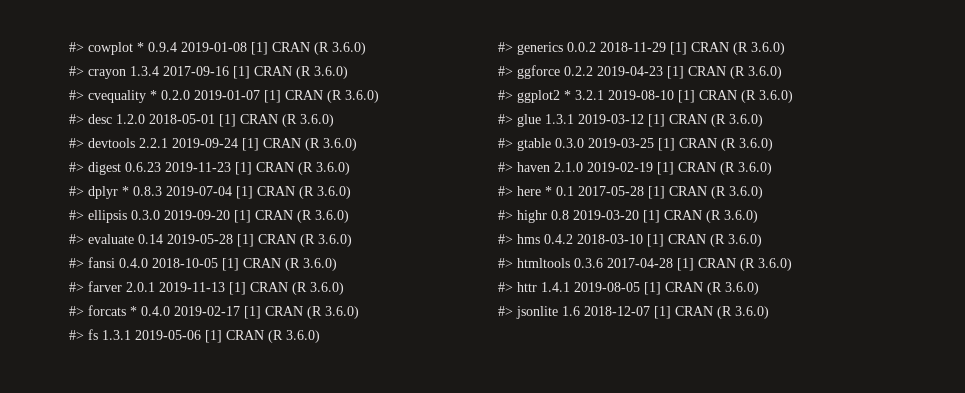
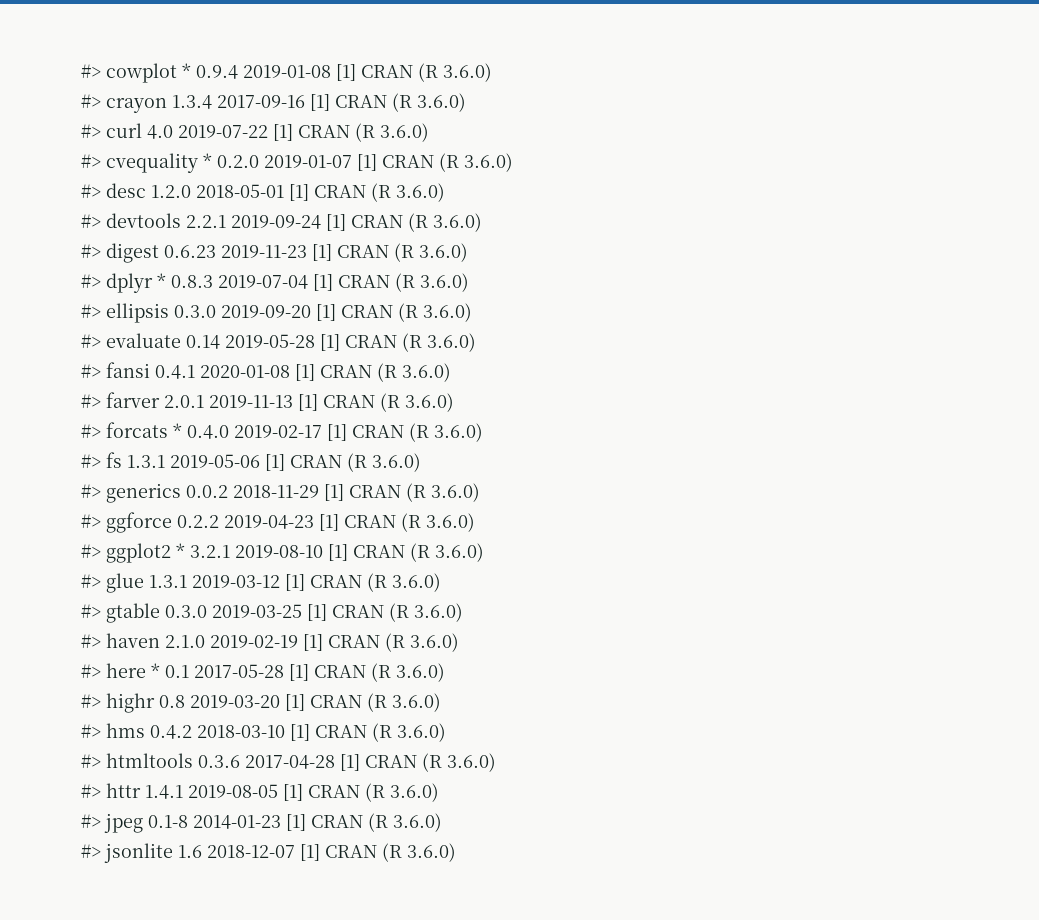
+ #> curl 4.0 2019-07-22 [1] CRAN (R 3.6.0)
- #> fansi 0.4.0 2018-10-05 [1] CRAN (R 3.6.0)
+ #> fansi 0.4.1 2020-01-08 [1] CRAN (R 3.6.0)
+ #> jpeg 0.1-8 2014-01-23 [1] CRAN (R 3.6.0)

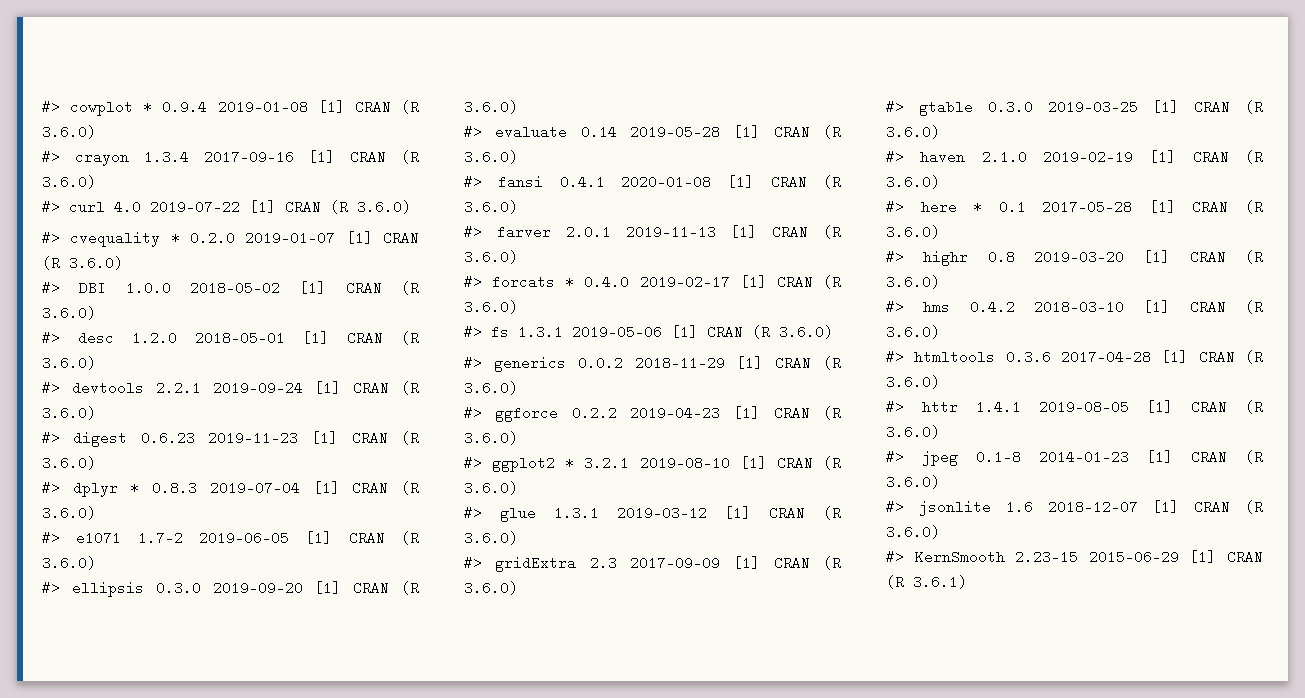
+ #> DBI 1.0.0 2018-05-02 [1] CRAN (R 3.6.0)
+ #> e1071 1.7-2 2019-06-05 [1] CRAN (R 3.6.0)
+ #> gridExtra 2.3 2017-09-09 [1] CRAN (R 3.6.0)
+ #> KernSmooth 2.23-15 2015-06-29 [1] CRAN (R 3.6.1)

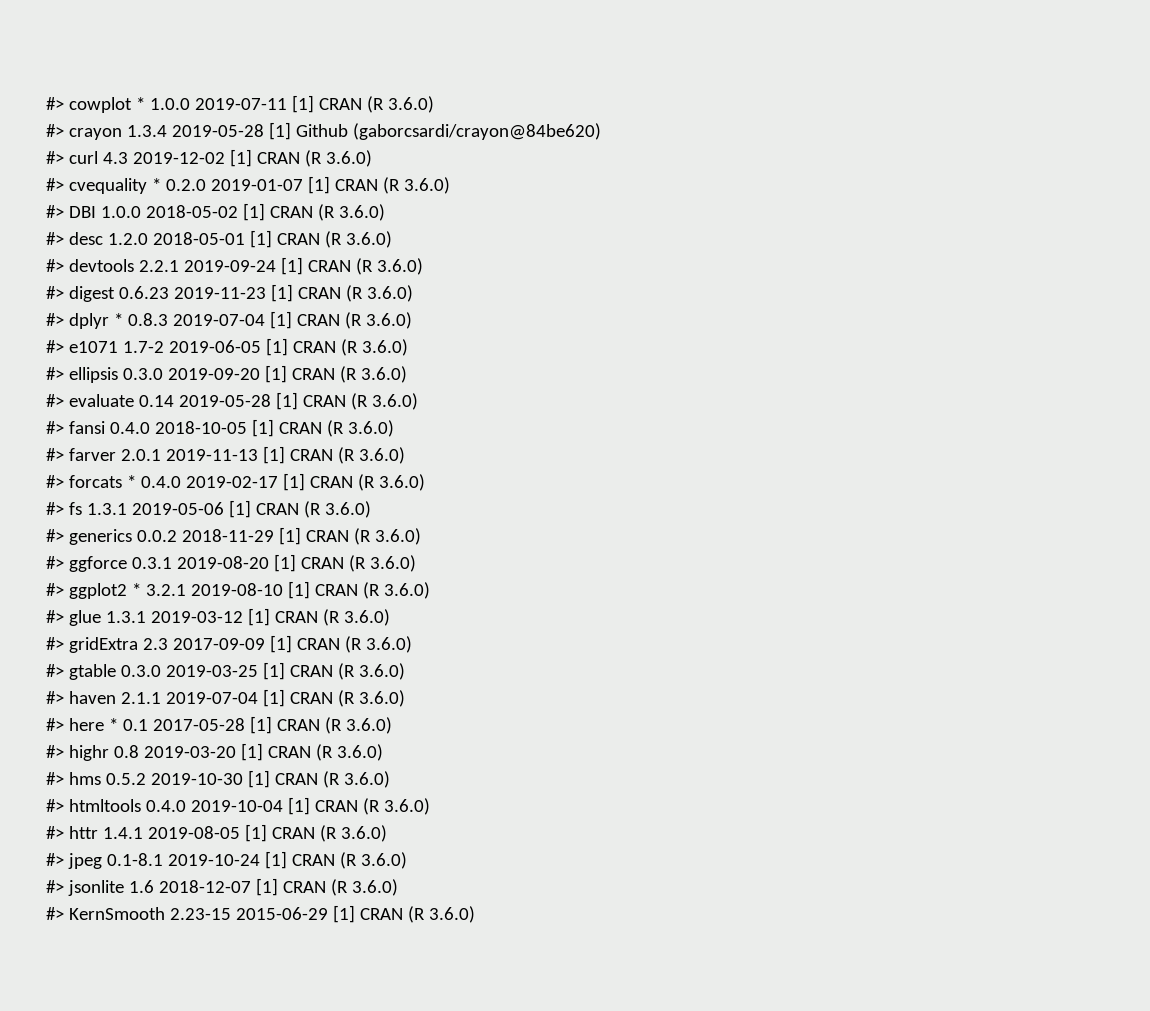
- #> cowplot * 0.9.4 2019-01-08 [1] CRAN (R 3.6.0)
+ #> cowplot * 1.0.0 2019-07-11 [1] CRAN (R 3.6.0)
- #> crayon 1.3.4 2017-09-16 [1] CRAN (R 3.6.0)
+ #> crayon 1.3.4 2019-05-28 [1] Github (gaborcsardi/crayon@84be620)
- #> curl 4.0 2019-07-22 [1] CRAN (R 3.6.0)
+ #> curl 4.3 2019-12-02 [1] CRAN (R 3.6.0)
- #> fansi 0.4.1 2020-01-08 [1] CRAN (R 3.6.0)
+ #> fansi 0.4.0 2018-10-05 [1] CRAN (R 3.6.0)
- #> ggforce 0.2.2 2019-04-23 [1] CRAN (R 3.6.0)
+ #> ggforce 0.3.1 2019-08-20 [1] CRAN (R 3.6.0)
- #> haven 2.1.0 2019-02-19 [1] CRAN (R 3.6.0)
+ #> haven 2.1.1 2019-07-04 [1] CRAN (R 3.6.0)
- #> hms 0.4.2 2018-03-10 [1] CRAN (R 3.6.0)
+ #> hms 0.5.2 2019-10-30 [1] CRAN (R 3.6.0)
- #> htmltools 0.3.6 2017-04-28 [1] CRAN (R 3.6.0)
+ #> htmltools 0.4.0 2019-10-04 [1] CRAN (R 3.6.0)
- #> jpeg 0.1-8 2014-01-23 [1] CRAN (R 3.6.0)
+ #> jpeg 0.1-8.1 2019-10-24 [1] CRAN (R 3.6.0)
- #> KernSmooth 2.23-15 2015-06-29 [1] CRAN (R 3.6.1)
+ #> KernSmooth 2.23-15 2015-06-29 [1] CRAN (R 3.6.0)

